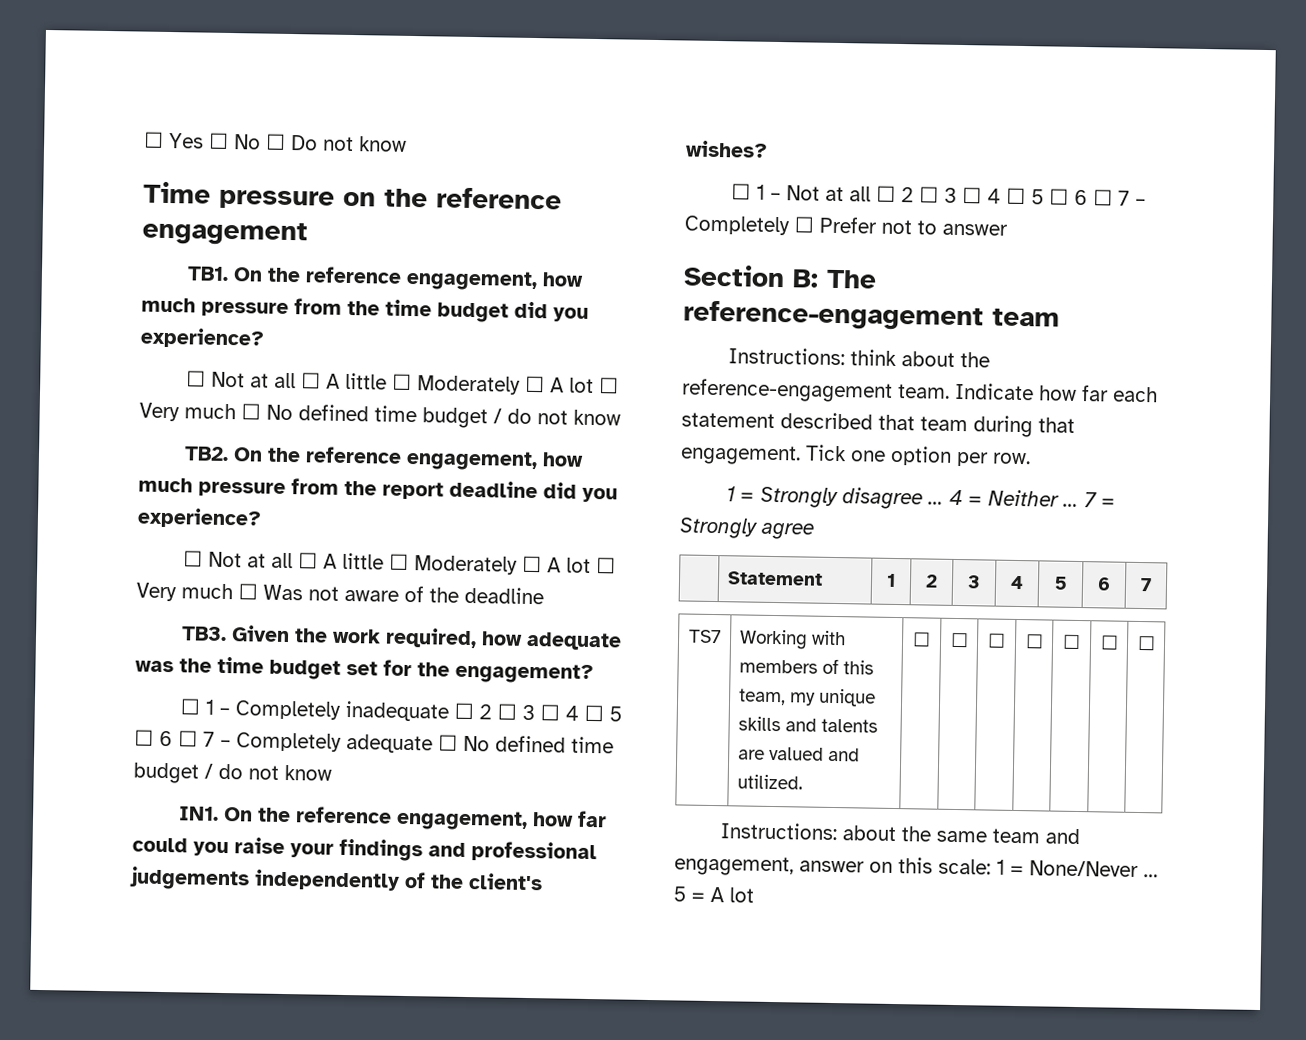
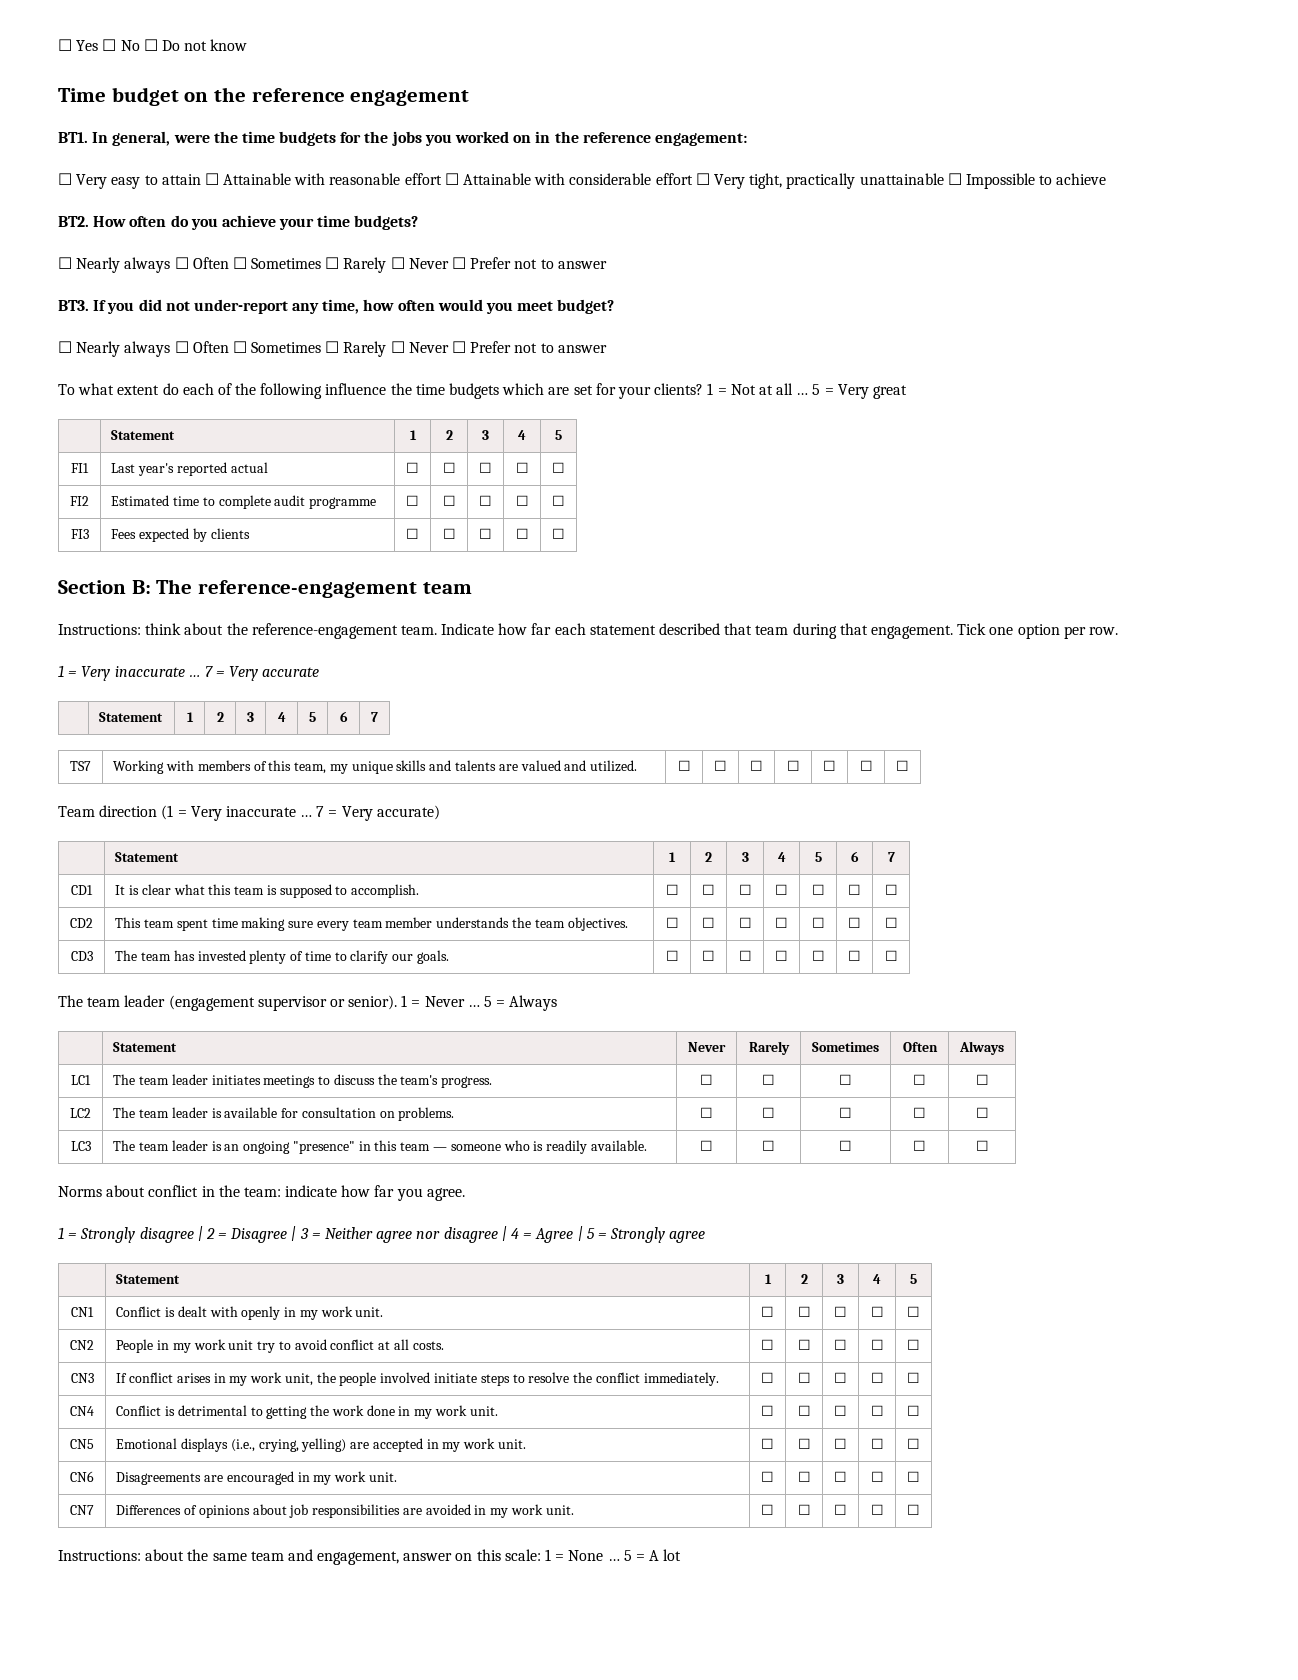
- Time pressure on the reference engagement
+ Time budget on the reference engagement
- TB1. On the reference engagement, how much pressure from the time budget did you experience?
- ☐ Not at all ☐ A little ☐ Moderately ☐ A lot ☐ Very much ☐ No defined time budget / do not know
- TB2. On the reference engagement, how much pressure from the report deadline did you experience?
- ☐ Not at all ☐ A little ☐ Moderately ☐ A lot ☐ Very much ☐ Was not aware of the deadline
- TB3. Given the work required, how adequate was the time budget set for the engagement?
- ☐ 1 – Completely inadequate ☐ 2 ☐ 3 ☐ 4 ☐ 5 ☐ 6 ☐ 7 – Completely adequate ☐ No defined time budget / do not know
- IN1. On the reference engagement, how far could you raise your findings and professional judgements independently of the client's wishes?
- ☐ 1 – Not at all ☐ 2 ☐ 3 ☐ 4 ☐ 5 ☐ 6 ☐ 7 – Completely ☐ Prefer not to answer
+ BT1. In general, were the time budgets for the jobs you worked on in the reference engagement:
+ ☐ Very easy to attain ☐ Attainable with reasonable effort ☐ Attainable with considerable effort ☐ Very tight, practically unattainable ☐ Impossible to achieve
+ BT2. How often do you achieve your time budgets?
+ ☐ Nearly always ☐ Often ☐ Sometimes ☐ Rarely ☐ Never ☐ Prefer not to answer
+ BT3. If you did not under-report any time, how often would you meet budget?
+ ☐ Nearly always ☐ Often ☐ Sometimes ☐ Rarely ☐ Never ☐ Prefer not to answer
+ To what extent do each of the following influence the time budgets which are set for your clients? 1 = Not at all … 5 = Very great
+ | Statement | 1 | 2 | 3 | 4 | 5
+ FI1 | Last year's reported actual | ☐ | ☐ | ☐ | ☐ | ☐
+ FI2 | Estimated time to complete audit programme | ☐ | ☐ | ☐ | ☐ | ☐
+ FI3 | Fees expected by clients | ☐ | ☐ | ☐ | ☐ | ☐
- 1 = Strongly disagree … 4 = Neither … 7 = Strongly agree
+ 1 = Very inaccurate … 7 = Very accurate
+ Team direction (1 = Very inaccurate … 7 = Very accurate)
+ | Statement | 1 | 2 | 3 | 4 | 5 | 6 | 7
+ CD1 | It is clear what this team is supposed to accomplish. | ☐ | ☐ | ☐ | ☐ | ☐ | ☐ | ☐
+ CD2 | This team spent time making sure every team member understands the team objectives. | ☐ | ☐ | ☐ | ☐ | ☐ | ☐ | ☐
+ CD3 | The team has invested plenty of time to clarify our goals. | ☐ | ☐ | ☐ | ☐ | ☐ | ☐ | ☐
+ The team leader (engagement supervisor or senior). 1 = Never … 5 = Always
+ | Statement | Never | Rarely | Sometimes | Often | Always
+ LC1 | The team leader initiates meetings to discuss the team's progress. | ☐ | ☐ | ☐ | ☐ | ☐
+ LC2 | The team leader is available for consultation on problems. | ☐ | ☐ | ☐ | ☐ | ☐
+ LC3 | The team leader is an ongoing "presence" in this team — someone who is readily available. | ☐ | ☐ | ☐ | ☐ | ☐
+ Norms about conflict in the team: indicate how far you agree.
+ 1 = Strongly disagree | 2 = Disagree | 3 = Neither agree nor disagree | 4 = Agree | 5 = Strongly agree
+ | Statement | 1 | 2 | 3 | 4 | 5
+ CN1 | Conflict is dealt with openly in my work unit. | ☐ | ☐ | ☐ | ☐ | ☐
+ CN2 | People in my work unit try to avoid conflict at all costs. | ☐ | ☐ | ☐ | ☐ | ☐
+ CN3 | If conflict arises in my work unit, the people involved initiate steps to resolve the conflict immediately. | ☐ | ☐ | ☐ | ☐ | ☐
+ CN4 | Conflict is detrimental to getting the work done in my work unit. | ☐ | ☐ | ☐ | ☐ | ☐
+ CN5 | Emotional displays (i.e., crying, yelling) are accepted in my work unit. | ☐ | ☐ | ☐ | ☐ | ☐
+ CN6 | Disagreements are encouraged in my work unit. | ☐ | ☐ | ☐ | ☐ | ☐
+ CN7 | Differences of opinions about job responsibilities are avoided in my work unit. | ☐ | ☐ | ☐ | ☐ | ☐
- Instructions: about the same team and engagement, answer on this scale: 1 = None/Never …
+ Instructions: about the same team and engagement, answer on this scale: 1 = None …

